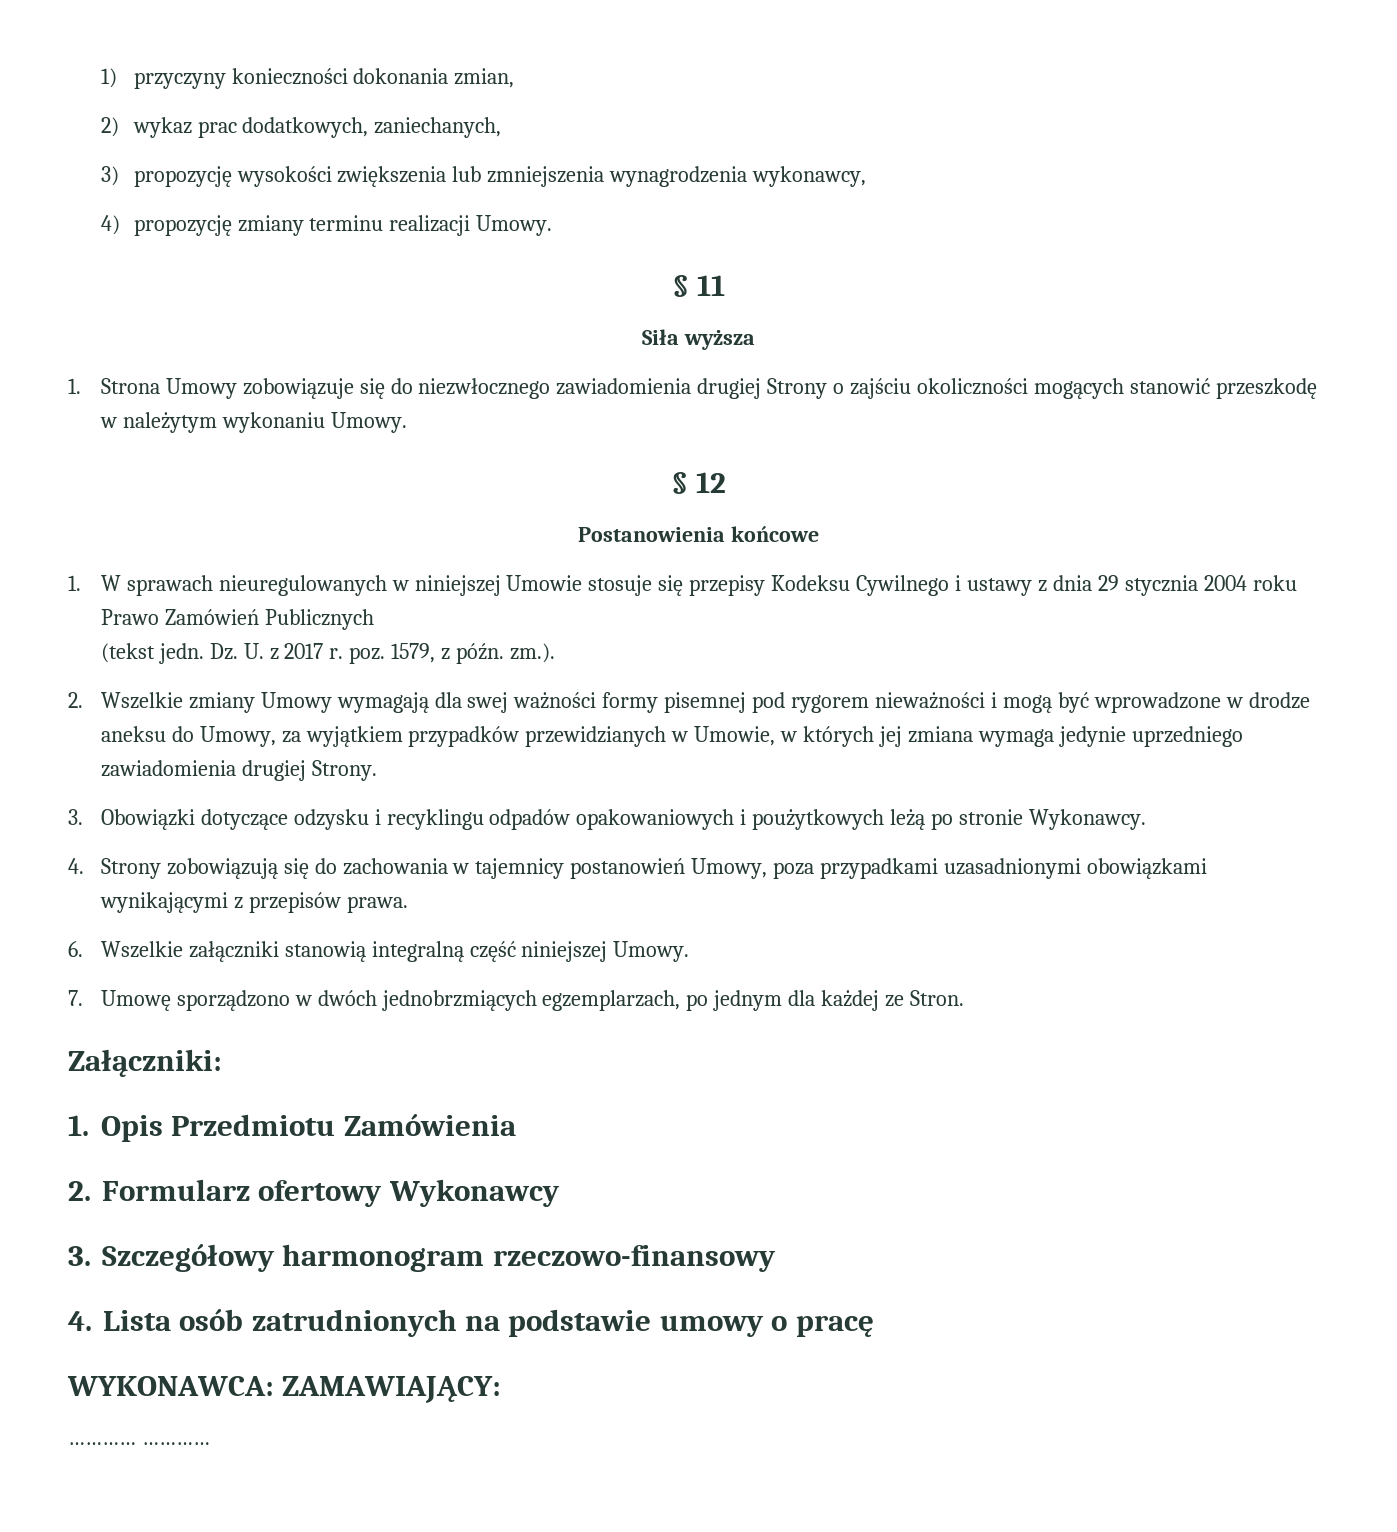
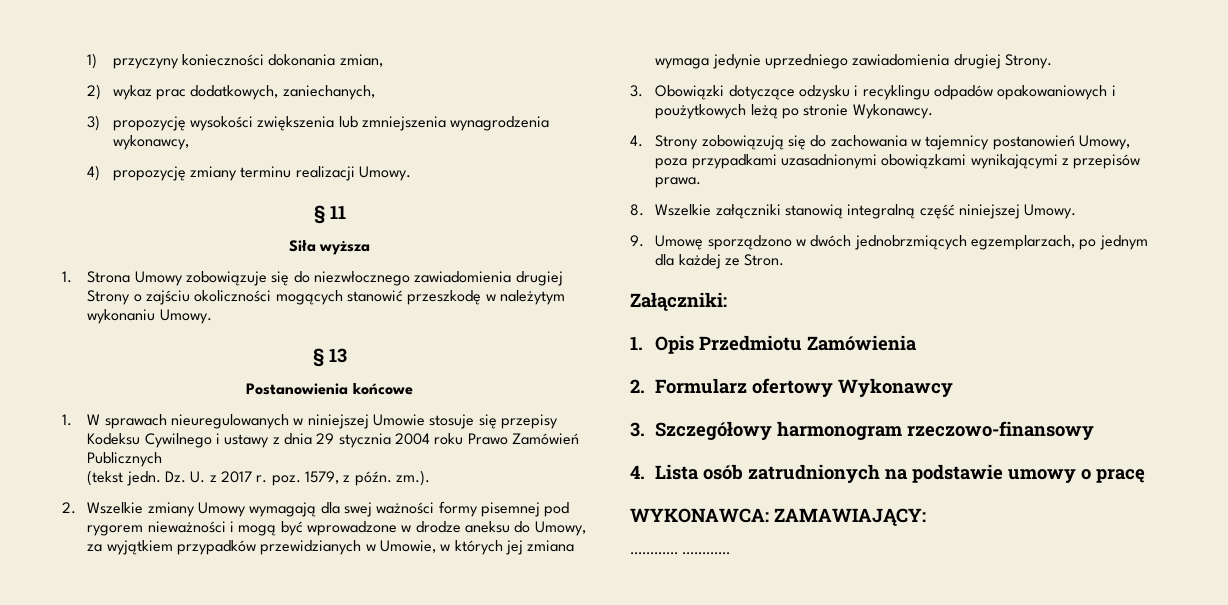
- § 12
+ § 13
- 6. Wszelkie załączniki stanowią integralną część niniejszej Umowy.
+ 8. Wszelkie załączniki stanowią integralną część niniejszej Umowy.
- 7. Umowę sporządzono w dwóch jednobrzmiących egzemplarzach, po jednym dla każdej ze Stron.
+ 9. Umowę sporządzono w dwóch jednobrzmiących egzemplarzach, po jednym dla każdej ze Stron.

